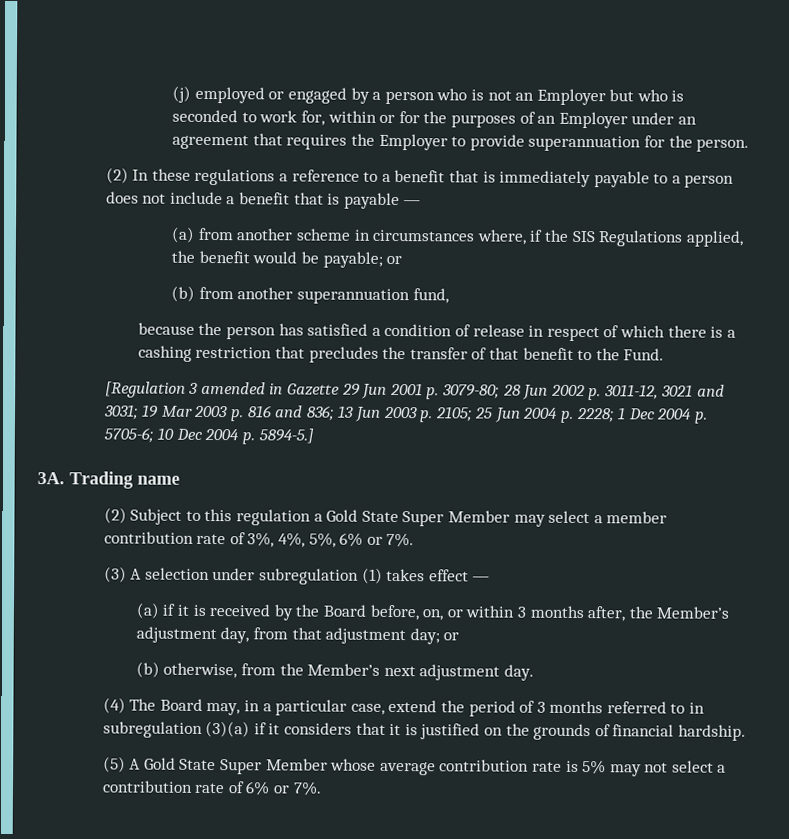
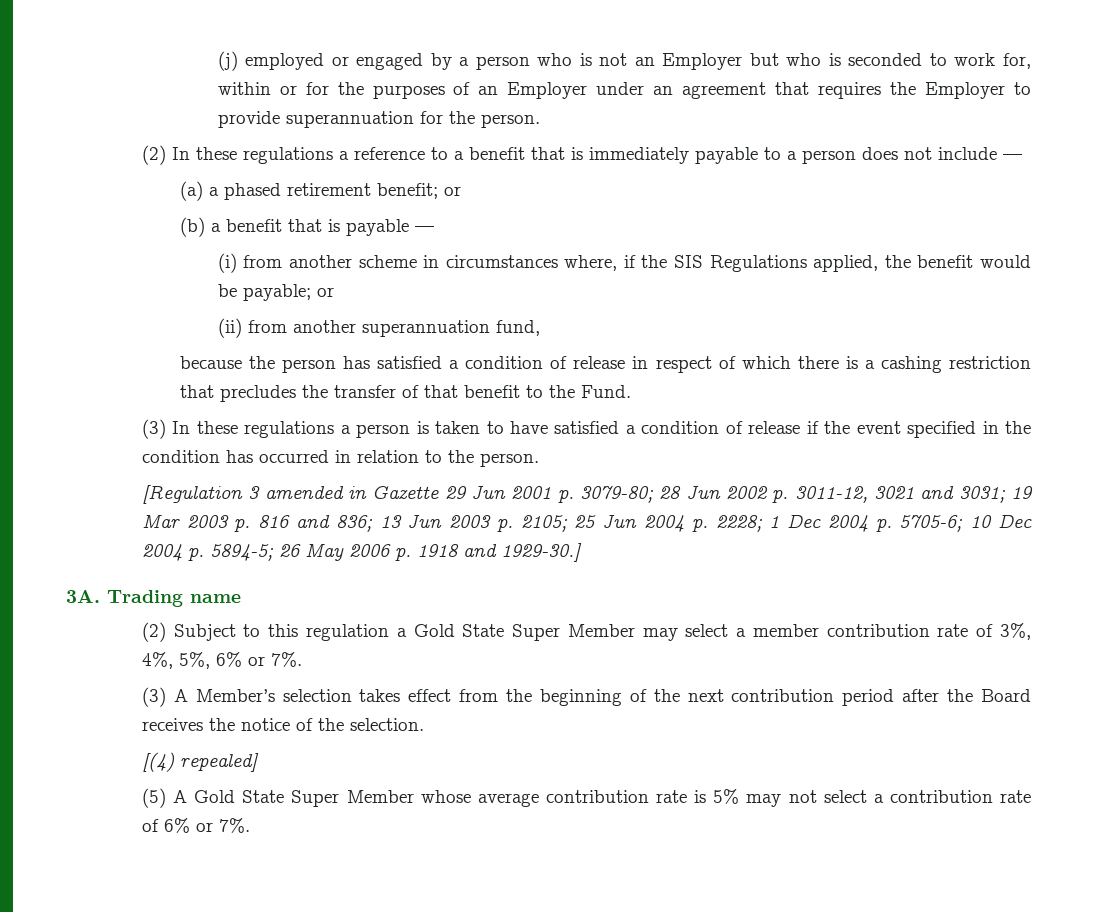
- (2) In these regulations a reference to a benefit that is immediately payable to a person does not include a benefit that is payable —
+ (2) In these regulations a reference to a benefit that is immediately payable to a person does not include —
+ (a) a phased retirement benefit; or
+ (b) a benefit that is payable —
- (a) from another scheme in circumstances where, if the SIS Regulations applied, the benefit would be payable; or
+ (i) from another scheme in circumstances where, if the SIS Regulations applied, the benefit would be payable; or
- (b) from another superannuation fund,
+ (ii) from another superannuation fund,
+ (3) In these regulations a person is taken to have satisfied a condition of release if the event specified in the condition has occurred in relation to the person.
- [Regulation 3 amended in Gazette 29 Jun 2001 p. 3079-80; 28 Jun 2002 p. 3011-12, 3021 and 3031; 19 Mar 2003 p. 816 and 836; 13 Jun 2003 p. 2105; 25 Jun 2004 p. 2228; 1 Dec 2004 p. 5705-6; 10 Dec 2004 p. 5894-5.]
+ [Regulation 3 amended in Gazette 29 Jun 2001 p. 3079-80; 28 Jun 2002 p. 3011-12, 3021 and 3031; 19 Mar 2003 p. 816 and 836; 13 Jun 2003 p. 2105; 25 Jun 2004 p. 2228; 1 Dec 2004 p. 5705-6; 10 Dec 2004 p. 5894-5; 26 May 2006 p. 1918 and 1929-30.]
- (3) A selection under subregulation (1) takes effect —
- (a) if it is received by the Board before, on, or within 3 months after, the Member’s adjustment day, from that adjustment day; or
- (b) otherwise, from the Member’s next adjustment day.
- (4) The Board may, in a particular case, extend the period of 3 months referred to in subregulation (3)(a) if it considers that it is justified on the grounds of financial hardship.
+ (3) A Member’s selection takes effect from the beginning of the next contribution period after the Board receives the notice of the selection.
+ [(4) repealed]

